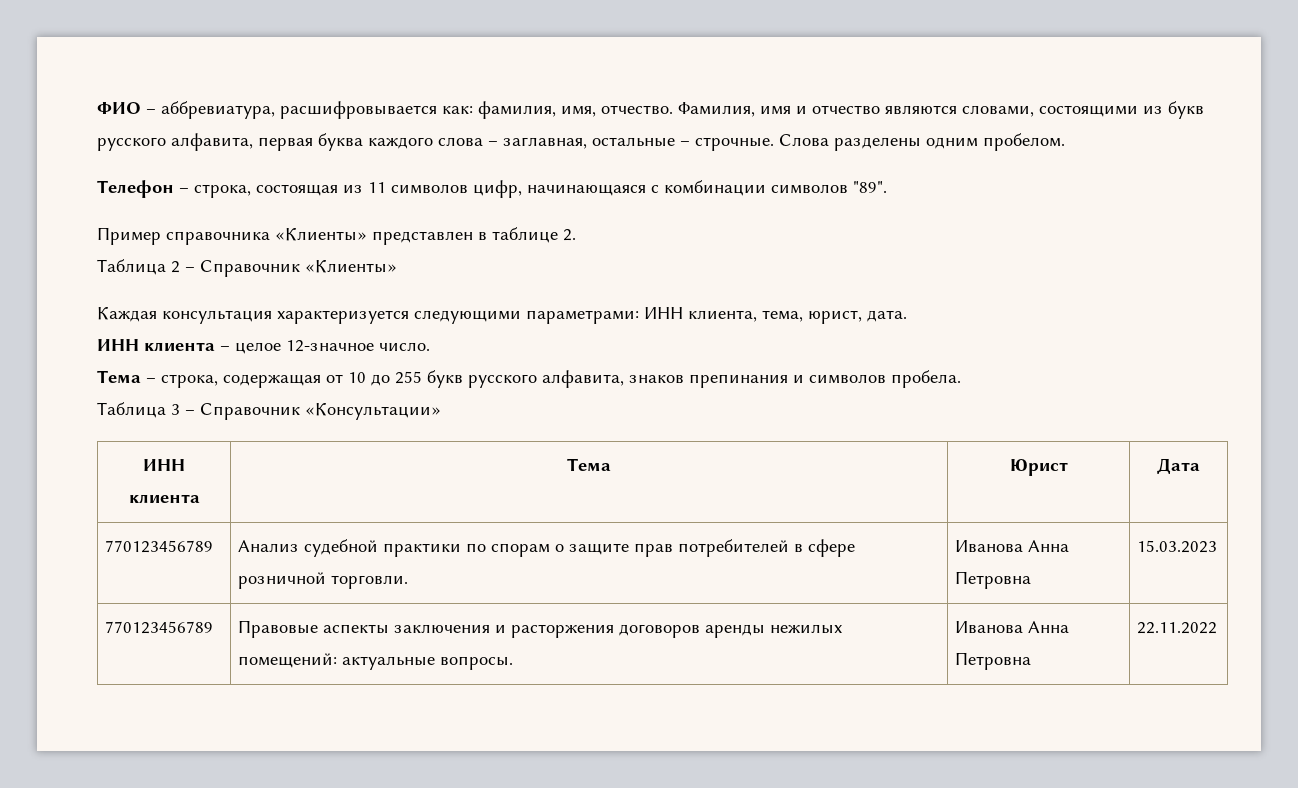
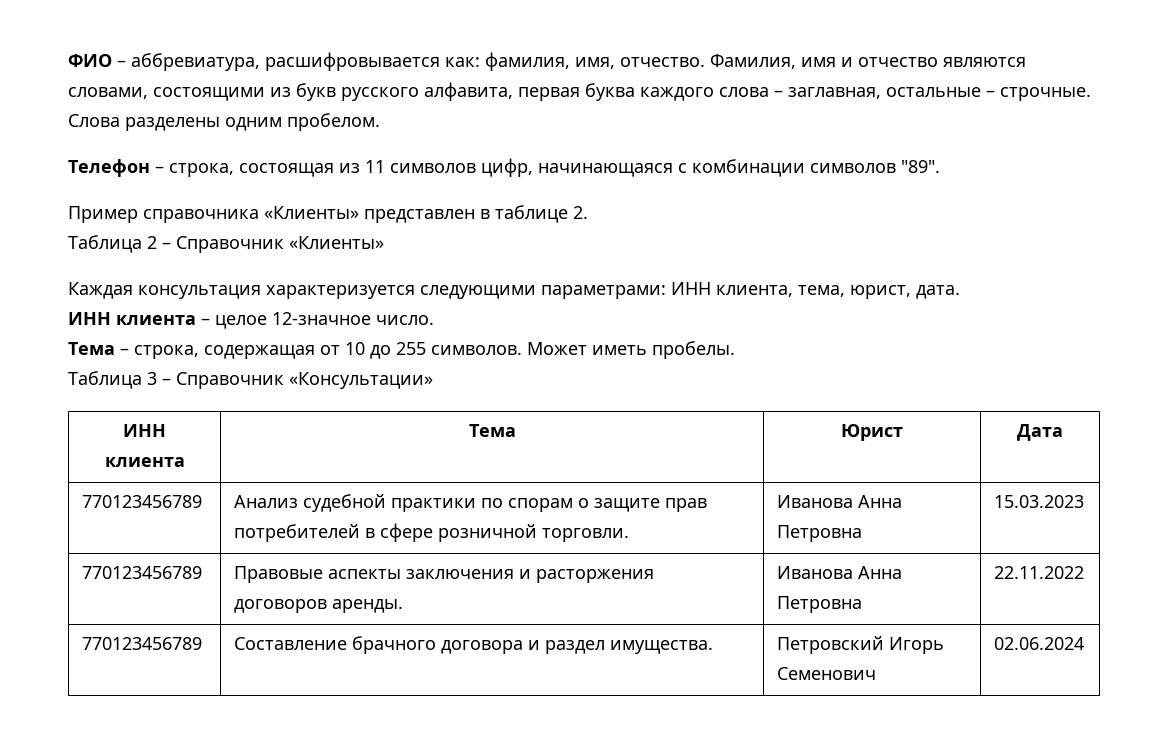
- Тема – строка, содержащая от 10 до 255 букв русского алфавита, знаков препинания и символов пробела.
+ Тема – строка, содержащая от 10 до 255 символов. Может иметь пробелы.
- 770123456789 | Правовые аспекты заключения и расторжения договоров аренды нежилых помещений: актуальные вопросы. | Иванова Анна Петровна | 22.11.2022
+ 770123456789 | Правовые аспекты заключения и расторжения договоров аренды. | Иванова Анна Петровна | 22.11.2022
+ 770123456789 | Составление брачного договора и раздел имущества. | Петровский Игорь Семенович | 02.06.2024

